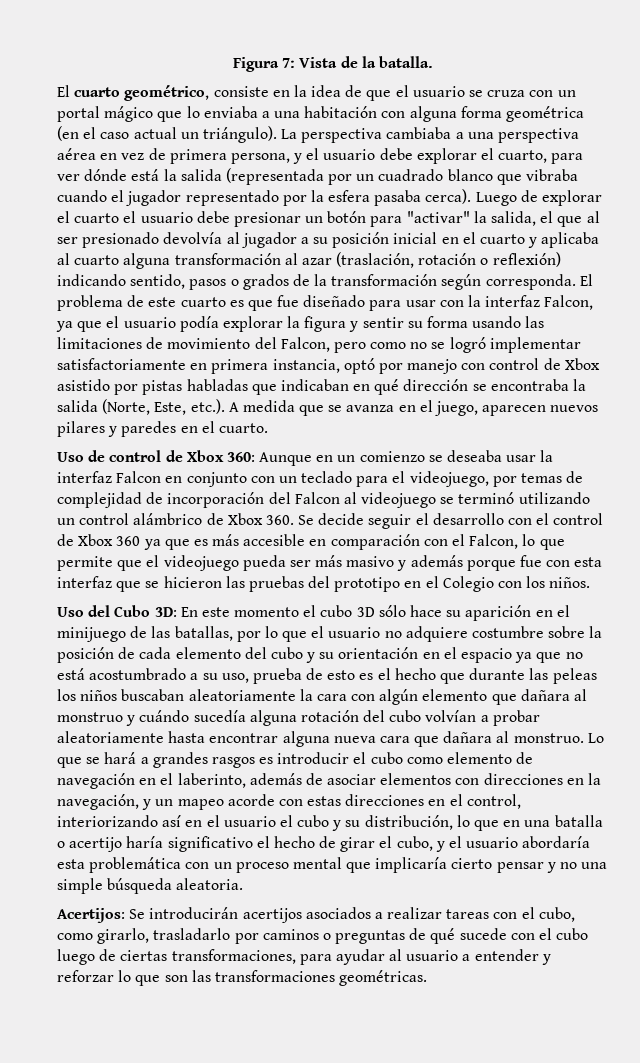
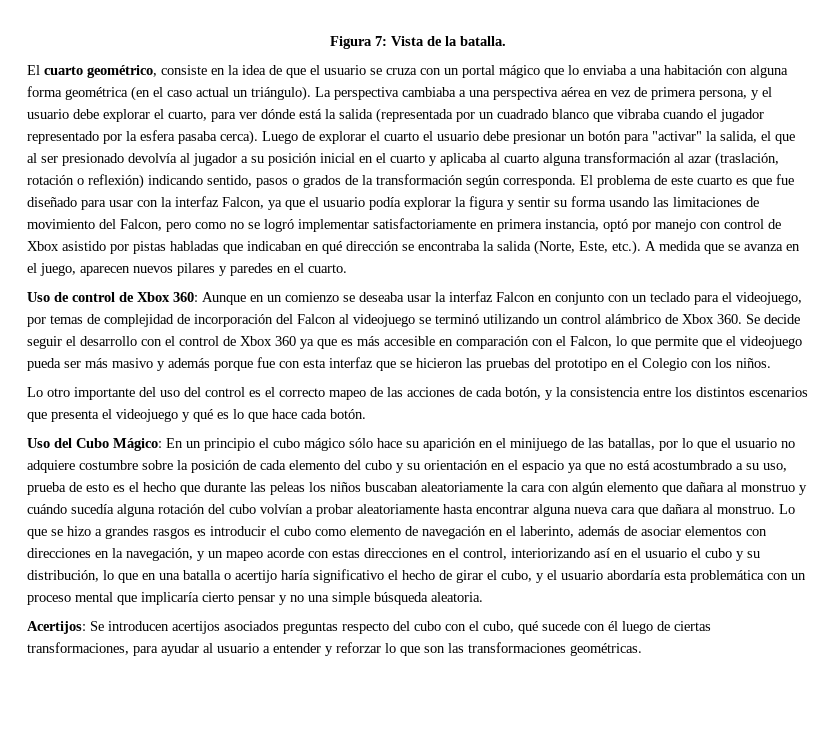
+ Lo otro importante del uso del control es el correcto mapeo de las acciones de cada botón, y la consistencia entre los distintos escenarios que presenta el videojuego y qué es lo que hace cada botón.
- Uso del Cubo 3D: En este momento el cubo 3D sólo hace su aparición en el minijuego de las batallas, por lo que el usuario no adquiere costumbre sobre la posición de cada elemento del cubo y su orientación en el espacio ya que no está acostumbrado a su uso, prueba de esto es el hecho que durante las peleas los niños buscaban aleatoriamente la cara con algún elemento que dañara al monstruo y cuándo sucedía alguna rotación del cubo volvían a probar aleatoriamente hasta encontrar alguna nueva cara que dañara al monstruo.
+ Uso del Cubo Mágico: En un principio el cubo mágico sólo hace su aparición en el minijuego de las batallas, por lo que el usuario no adquiere costumbre sobre la posición de cada elemento del cubo y su orientación en el espacio ya que no está acostumbrado a su uso, prueba de esto es el hecho que durante las peleas los niños buscaban aleatoriamente la cara con algún elemento que dañara al monstruo y cuándo sucedía alguna rotación del cubo volvían a probar aleatoriamente hasta encontrar alguna nueva cara que dañara al monstruo.
- Lo que se hará a grandes rasgos es introducir el cubo como elemento de navegación en el laberinto, además de asociar elementos con direcciones en la navegación, y un mapeo acorde con estas direcciones en el control, interiorizando así en el usuario el cubo y su distribución, lo que en una batalla o acertijo haría significativo el hecho de girar el cubo, y el usuario abordaría esta problemática con un proceso mental que implicaría cierto pensar y no una simple búsqueda aleatoria.
+ Lo que se hizo a grandes rasgos es introducir el cubo como elemento de navegación en el laberinto, además de asociar elementos con direcciones en la navegación, y un mapeo acorde con estas direcciones en el control, interiorizando así en el usuario el cubo y su distribución, lo que en una batalla o acertijo haría significativo el hecho de girar el cubo, y el usuario abordaría esta problemática con un proceso mental que implicaría cierto pensar y no una simple búsqueda aleatoria.
- Acertijos: Se introducirán acertijos asociados a realizar tareas con el cubo, como girarlo, trasladarlo por caminos o preguntas de qué sucede con el cubo luego de ciertas transformaciones, para ayudar al usuario a entender y reforzar lo que son las transformaciones geométricas.
+ Acertijos: Se introducen acertijos asociados preguntas respecto del cubo con el cubo, qué sucede con él luego de ciertas transformaciones, para ayudar al usuario a entender y reforzar lo que son las transformaciones geométricas.

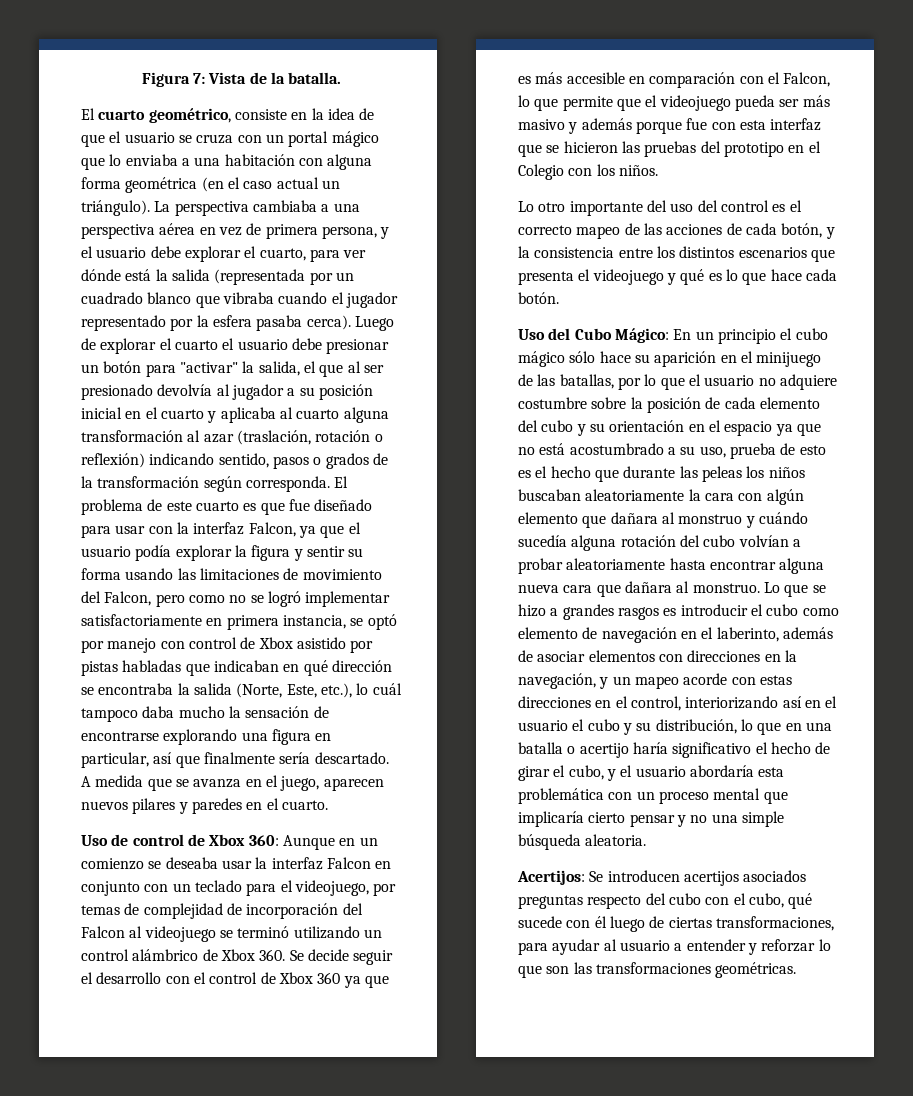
- El problema de este cuarto es que fue diseñado para usar con la interfaz Falcon, ya que el usuario podía explorar la figura y sentir su forma usando las limitaciones de movimiento del Falcon, pero como no se logró implementar satisfactoriamente en primera instancia, optó por manejo con control de Xbox asistido por pistas habladas que indicaban en qué dirección se encontraba la salida (Norte, Este, etc.). A medida que se avanza en el juego, aparecen nuevos pilares y paredes en el cuarto.
+ El problema de este cuarto es que fue diseñado para usar con la interfaz Falcon, ya que el usuario podía explorar la figura y sentir su forma usando las limitaciones de movimiento del Falcon, pero como no se logró implementar satisfactoriamente en primera instancia, se optó por manejo con control de Xbox asistido por pistas habladas que indicaban en qué dirección se encontraba la salida (Norte, Este, etc.), lo cuál tampoco daba mucho la sensación de encontrarse explorando una figura en particular, así que finalmente sería descartado. A medida que se avanza en el juego, aparecen nuevos pilares y paredes en el cuarto.

